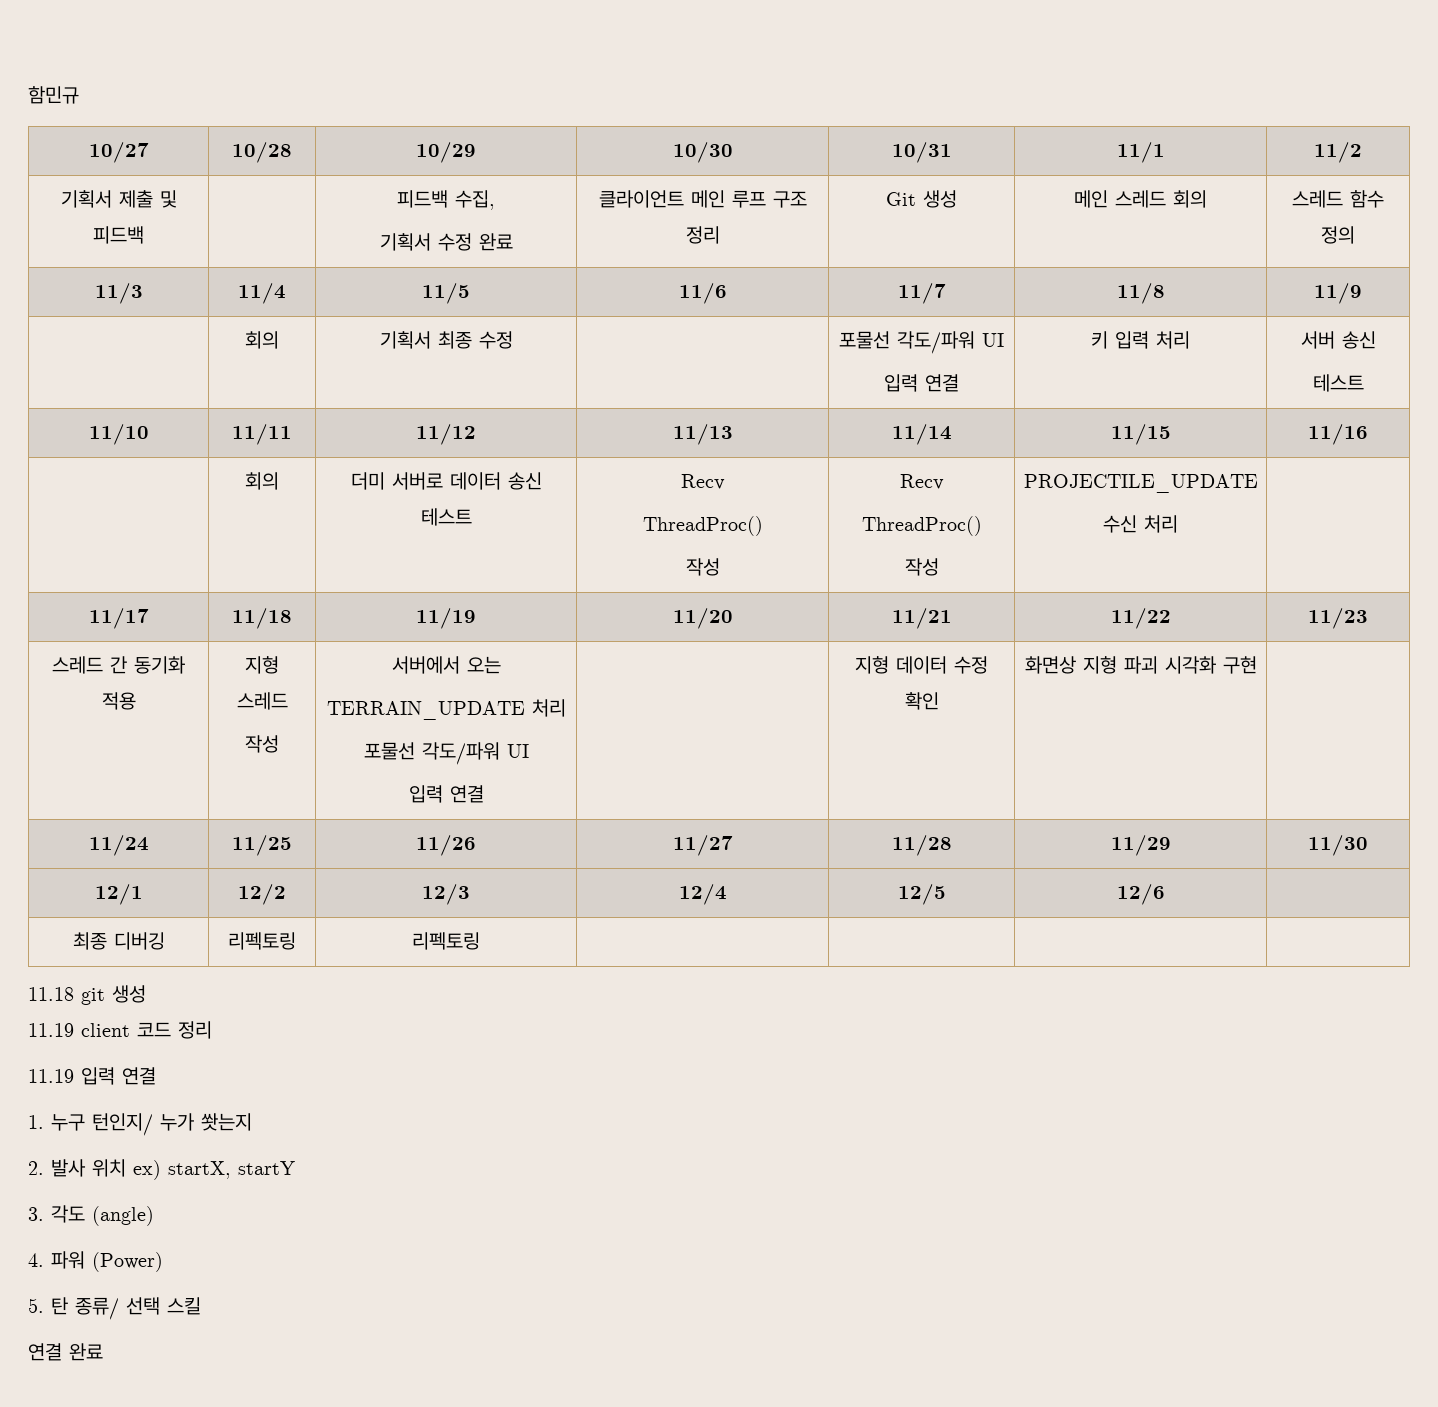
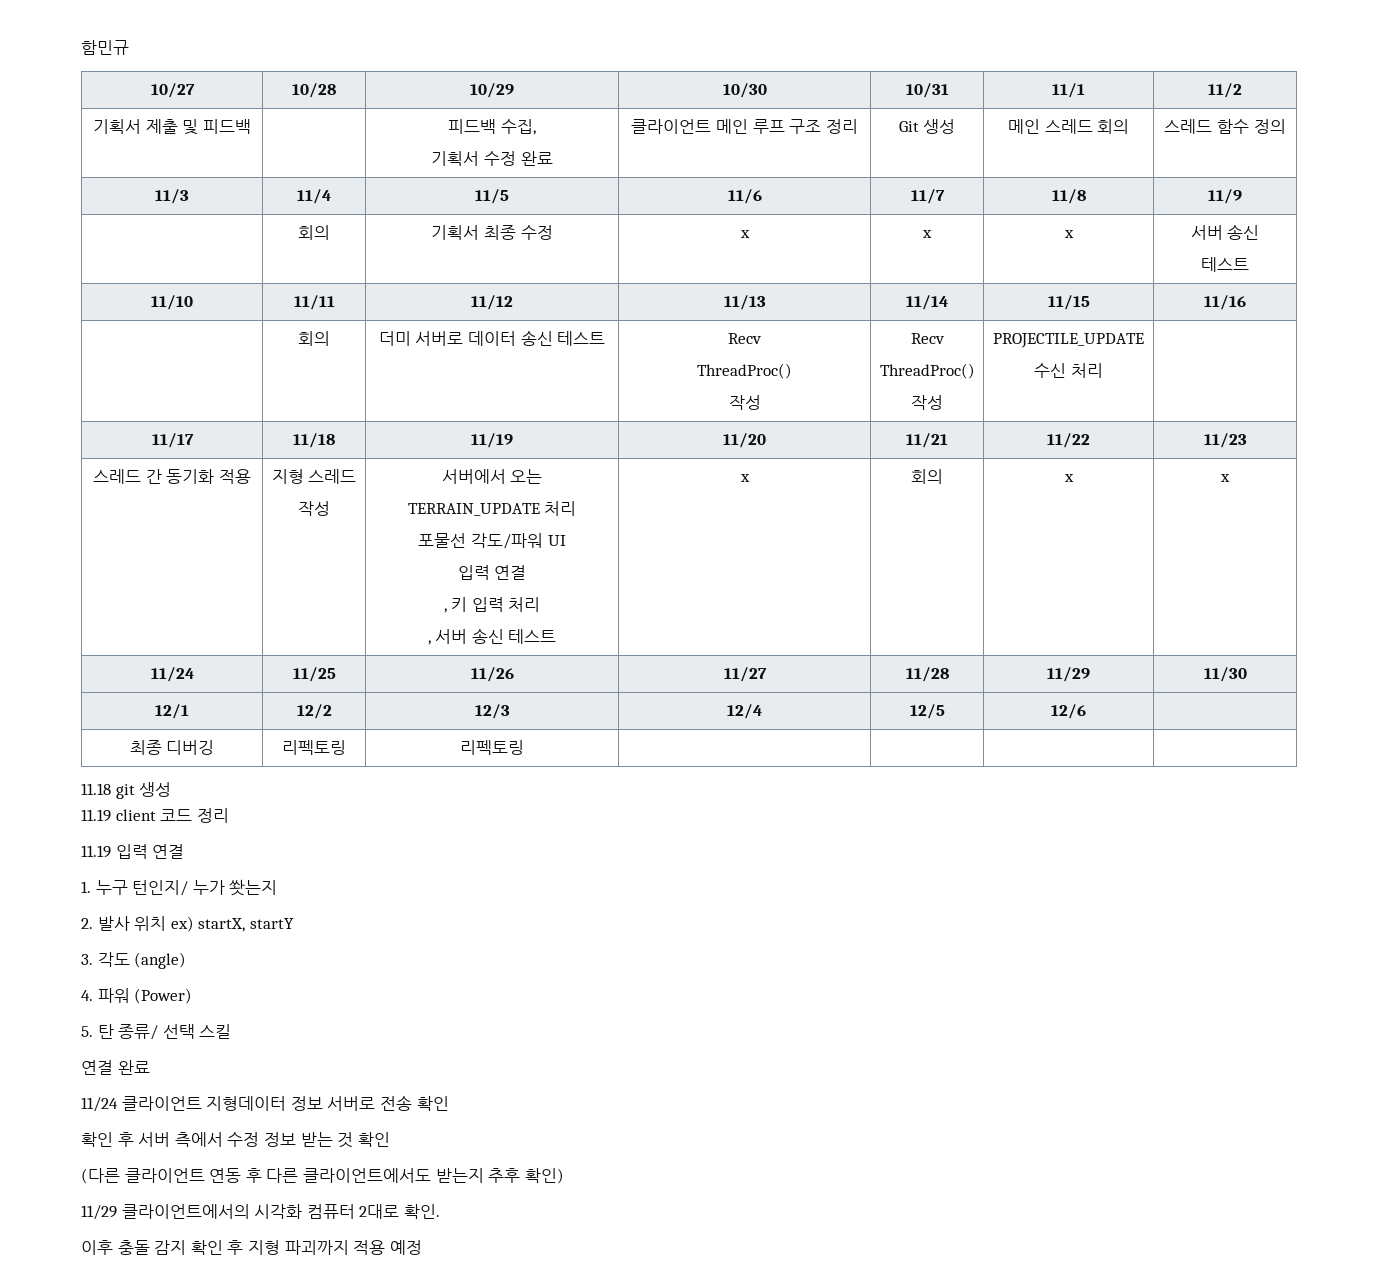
- | 회의 | 기획서 최종 수정 | | 포물선 각도/파워 UI
- 입력 연결 | 키 입력 처리 | 서버 송신
+ | 회의 | 기획서 최종 수정 | x | x | x | 서버 송신
  스레드 간 동기화 적용 | 지형 스레드
  작성 | 서버에서 오는
  TERRAIN_UPDATE 처리
  포물선 각도/파워 UI
- 입력 연결 | | 지형 데이터 수정 확인 | 화면상 지형 파괴 시각화 구현 |
+ 입력 연결
+ , 키 입력 처리
+ , 서버 송신 테스트 | x | 회의 | x | x
+ 11/24 클라이언트 지형데이터 정보 서버로 전송 확인
+ 확인 후 서버 측에서 수정 정보 받는 것 확인
+ (다른 클라이언트 연동 후 다른 클라이언트에서도 받는지 추후 확인)
+ 11/29 클라이언트에서의 시각화 컴퓨터 2대로 확인.
+ 이후 충돌 감지 확인 후 지형 파괴까지 적용 예정

